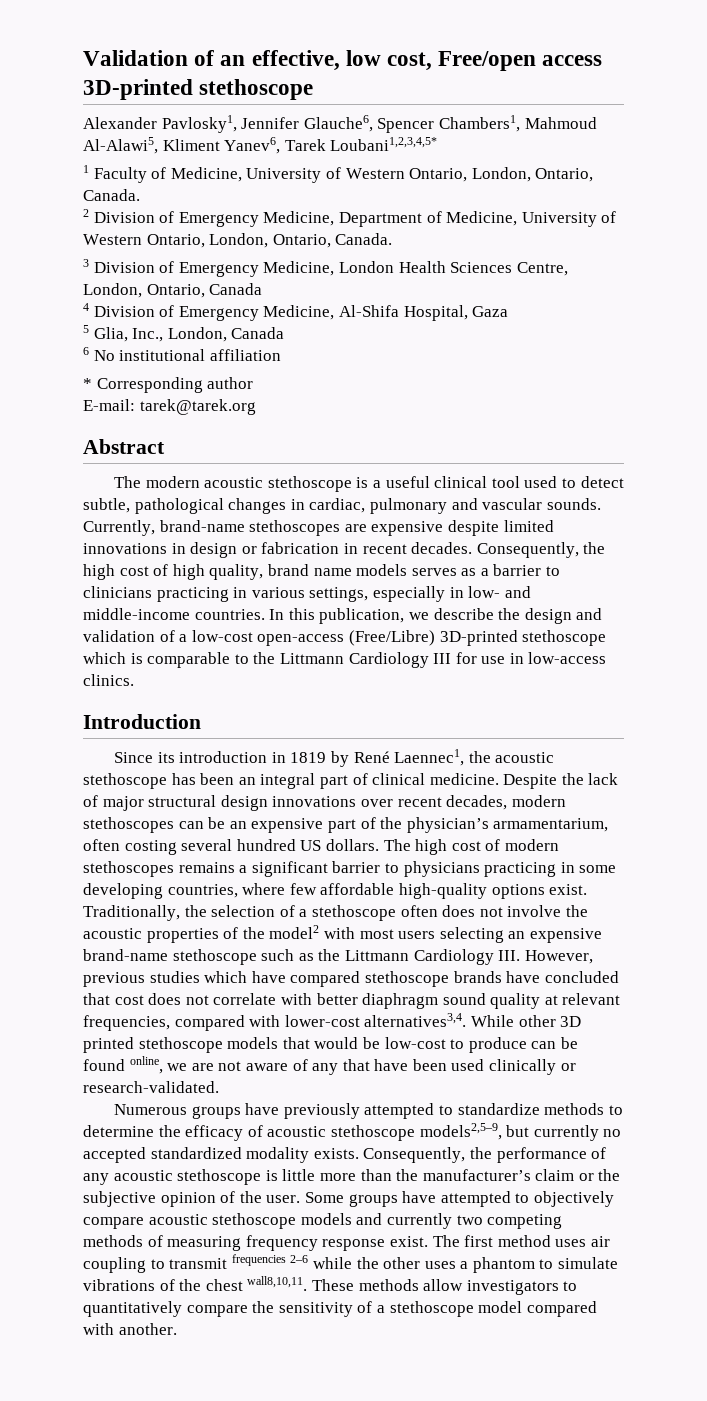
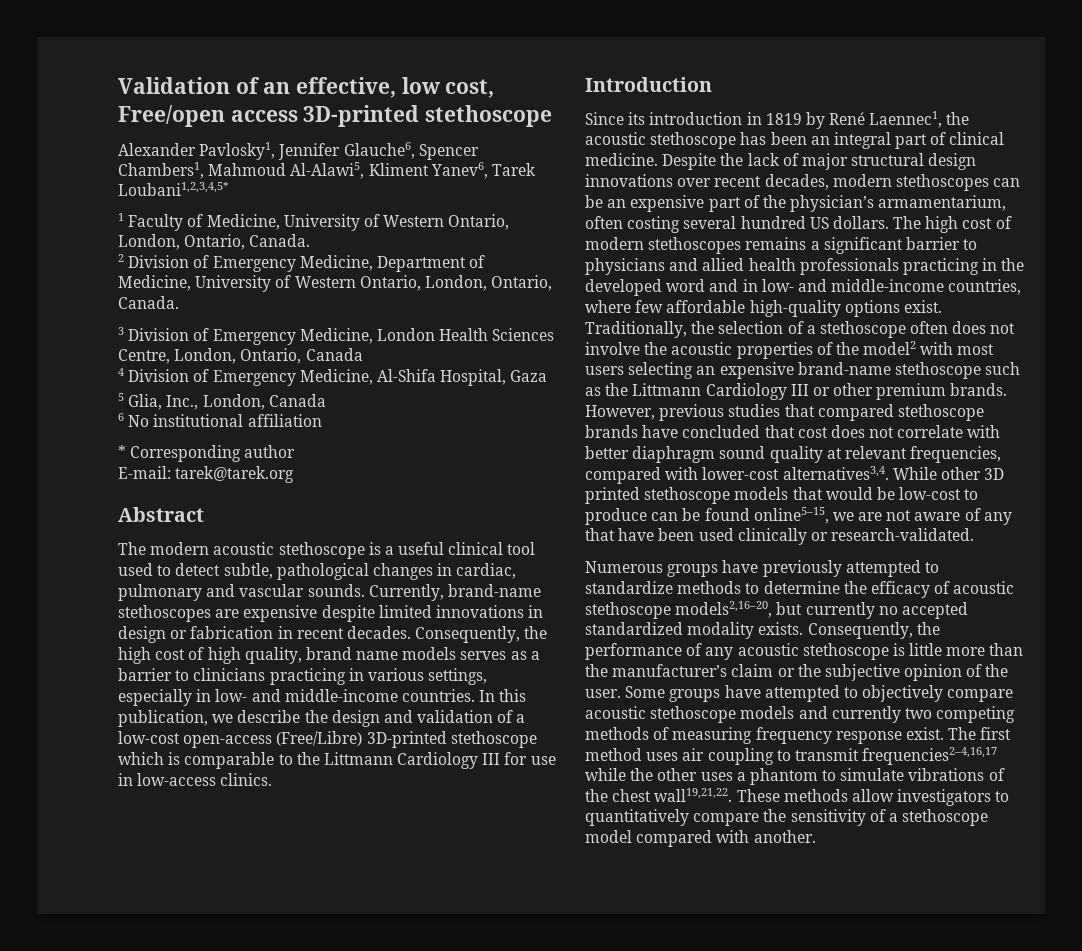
- The high cost of modern stethoscopes remains a significant barrier to physicians practicing in some developing countries, where few affordable high-quality options exist.
+ The high cost of modern stethoscopes remains a significant barrier to physicians and allied health professionals practicing in the developed word and in low- and middle-income countries, where few affordable high-quality options exist.
- Traditionally, the selection of a stethoscope often does not involve the acoustic properties of the model2 with most users selecting an expensive brand-name stethoscope such as the Littmann Cardiology III. However, previous studies which have compared stethoscope brands have concluded that cost does not correlate with better diaphragm sound quality at relevant frequencies, compared with lower-cost alternatives3,4.
+ Traditionally, the selection of a stethoscope often does not involve the acoustic properties of the model2 with most users selecting an expensive brand-name stethoscope such as the Littmann Cardiology III or other premium brands. However, previous studies that compared stethoscope brands have concluded that cost does not correlate with better diaphragm sound quality at relevant frequencies, compared with lower-cost alternatives3,4.
- While other 3D printed stethoscope models that would be low-cost to produce can be found online, we are not aware of any that have been used clinically or research-validated.
+ While other 3D printed stethoscope models that would be low-cost to produce can be found online5–15, we are not aware of any that have been used clinically or research-validated.
- Numerous groups have previously attempted to standardize methods to determine the efficacy of acoustic stethoscope models2,5–9, but currently no accepted standardized modality exists.
+ Numerous groups have previously attempted to standardize methods to determine the efficacy of acoustic stethoscope models2,16–20, but currently no accepted standardized modality exists.
- The first method uses air coupling to transmit frequencies 2–6 while the other uses a phantom to simulate vibrations of the chest wall8,10,11.
+ The first method uses air coupling to transmit frequencies2–4,16,17 while the other uses a phantom to simulate vibrations of the chest wall19,21,22.

